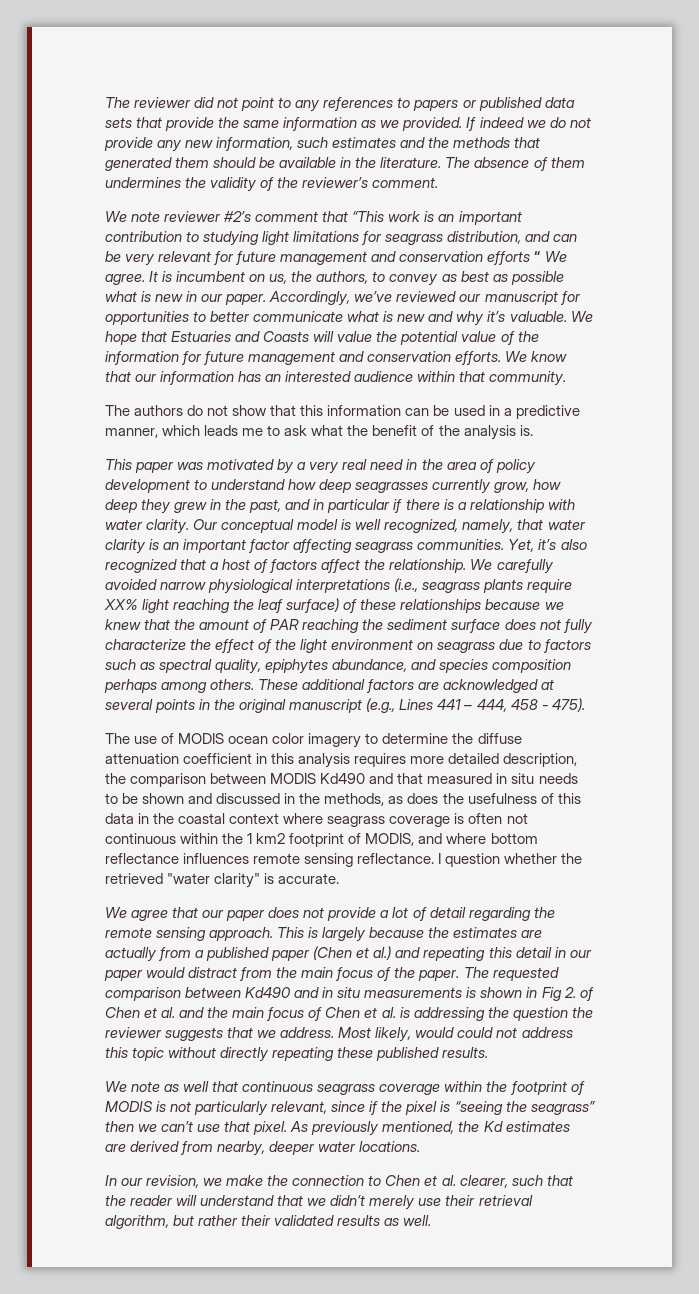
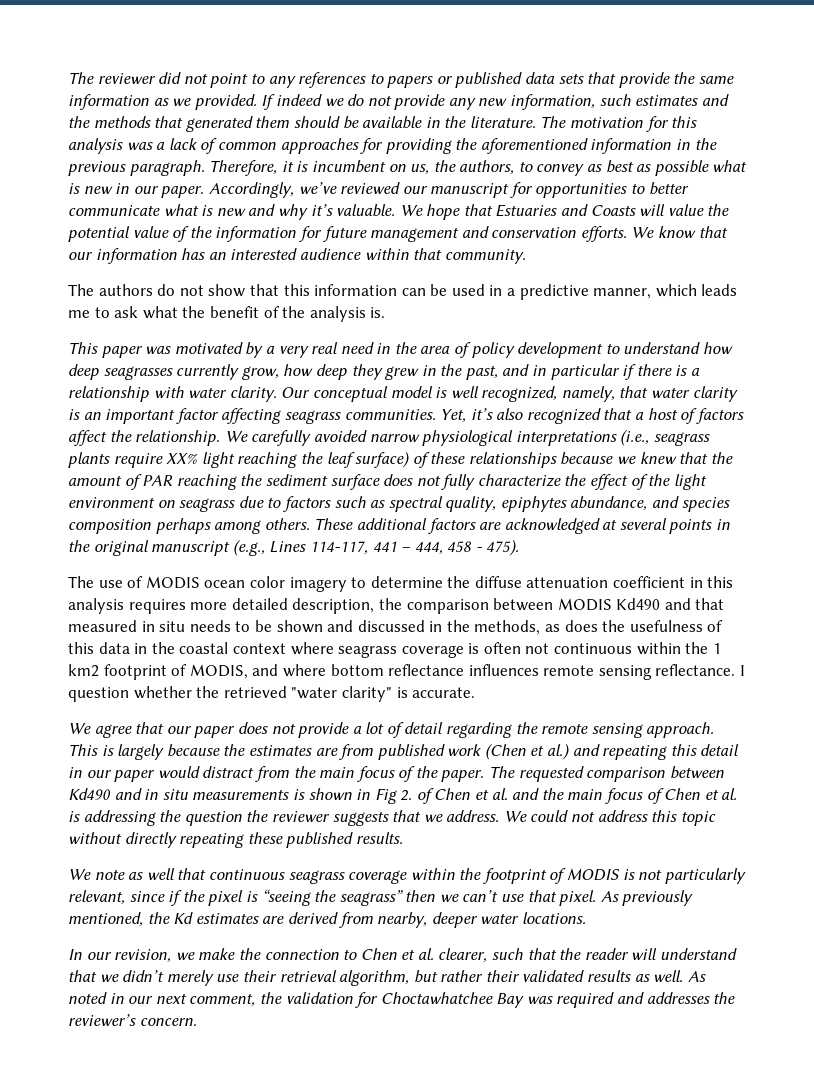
- The absence of them undermines the validity of the reviewer’s comment.
- We note reviewer #2’s comment that “This work is an important contribution to studying light limitations for seagrass distribution, and can be very relevant for future management and conservation efforts “ We agree. It is incumbent on us, the authors, to convey as best as possible what is new in our paper.
+ The motivation for this analysis was a lack of common approaches for providing the aforementioned information in the previous paragraph. Therefore, it is incumbent on us, the authors, to convey as best as possible what is new in our paper.
- These additional factors are acknowledged at several points in the original manuscript (e.g., Lines 441 – 444, 458 - 475).
+ These additional factors are acknowledged at several points in the original manuscript (e.g., Lines 114-117, 441 – 444, 458 - 475).
- This is largely because the estimates are actually from a published paper (Chen et al.) and repeating this detail in our paper would distract from the main focus of the paper.
+ This is largely because the estimates are from published work (Chen et al.) and repeating this detail in our paper would distract from the main focus of the paper.
- Most likely, would could not address this topic without directly repeating these published results.
+ We could not address this topic without directly repeating these published results.
+ As noted in our next comment, the validation for Choctawhatchee Bay was required and addresses the reviewer’s concern.

